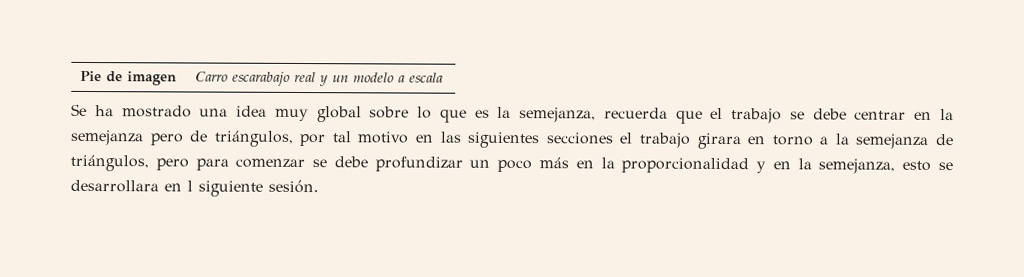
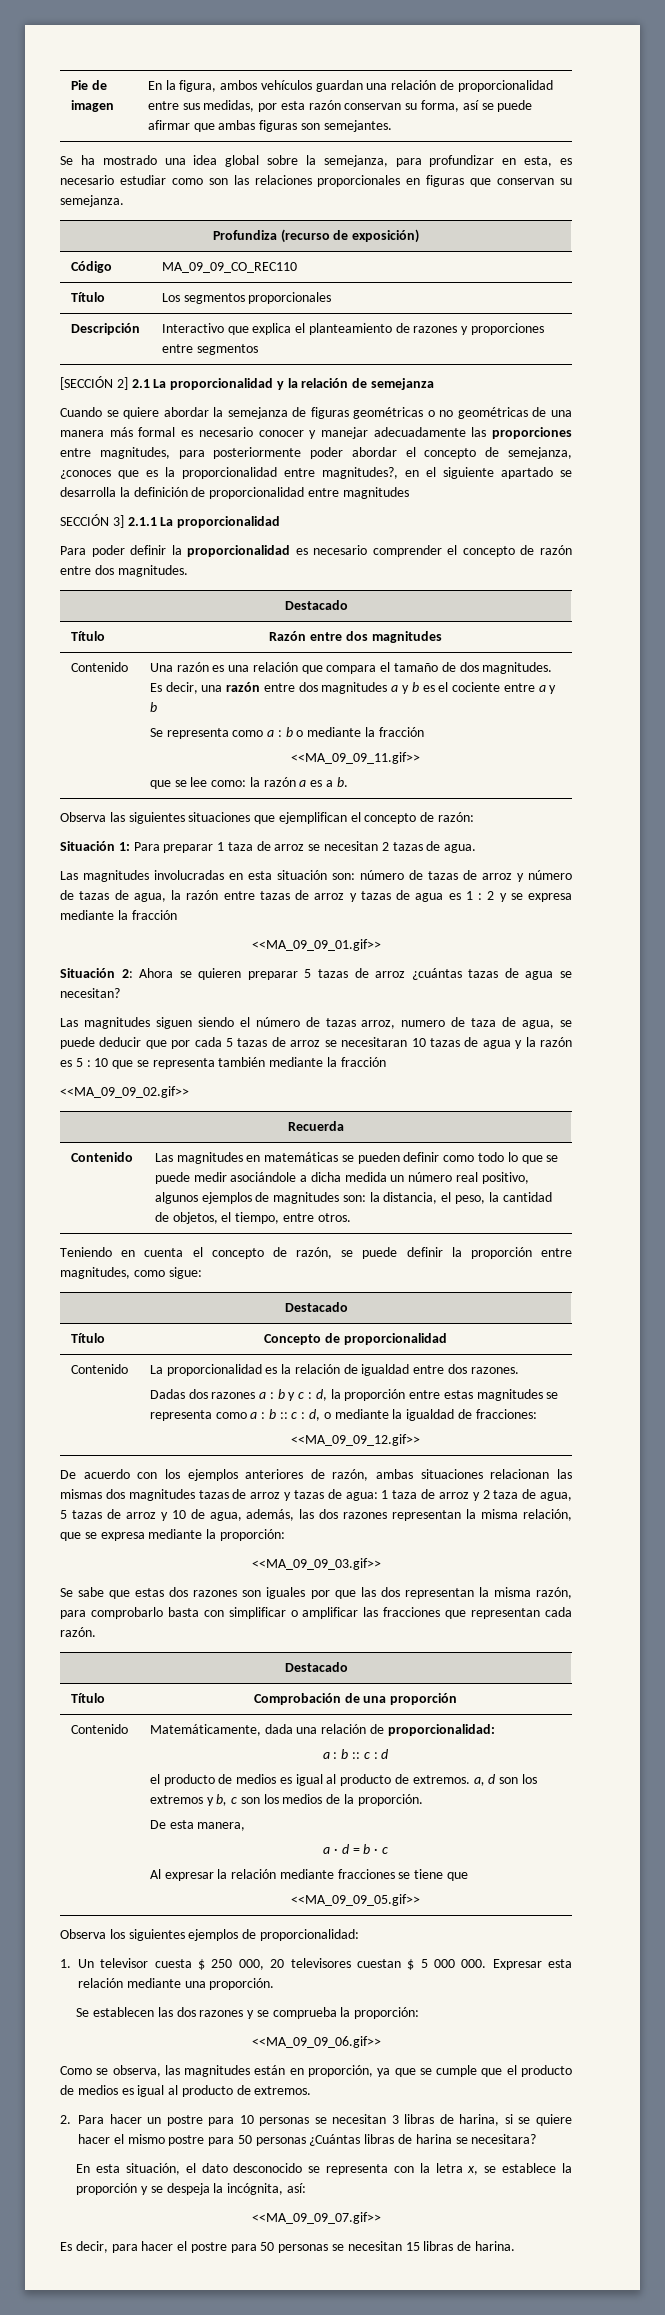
- Pie de imagen | Carro escarabajo real y un modelo a escala
+ Pie de imagen | En la figura, ambos vehículos guardan una relación de proporcionalidad entre sus medidas, por esta razón conservan su forma, así se puede afirmar que ambas figuras son semejantes.
- Se ha mostrado una idea muy global sobre lo que es la semejanza, recuerda que el trabajo se debe centrar en la semejanza pero de triángulos, por tal motivo en las siguientes secciones el trabajo girara en torno a la semejanza de triángulos, pero para comenzar se debe profundizar un poco más en la proporcionalidad y en la semejanza, esto se desarrollara en l siguiente sesión.
+ Se ha mostrado una idea global sobre la semejanza, para profundizar en esta, es necesario estudiar como son las relaciones proporcionales en figuras que conservan su semejanza.
+ Profundiza (recurso de exposición)
+ Código | MA_09_09_CO_REC110
+ Título | Los segmentos proporcionales
+ Descripción | Interactivo que explica el planteamiento de razones y proporciones entre segmentos
+ [SECCIÓN 2] 2.1 La proporcionalidad y la relación de semejanza
+ Cuando se quiere abordar la semejanza de figuras geométricas o no geométricas de una manera más formal es necesario conocer y manejar adecuadamente las proporciones entre magnitudes, para posteriormente poder abordar el concepto de semejanza, ¿conoces que es la proporcionalidad entre magnitudes?, en el siguiente apartado se desarrolla la definición de proporcionalidad entre magnitudes
+ SECCIÓN 3] 2.1.1 La proporcionalidad
+ Para poder definir la proporcionalidad es necesario comprender el concepto de razón entre dos magnitudes.
+ Destacado
+ Título | Razón entre dos magnitudes
+ Contenido | Una razón es una relación que compara el tamaño de dos magnitudes. Es decir, una razón entre dos magnitudes a y b es el cociente entre a y b
+ Se representa como a : b o mediante la fracción
+ <<MA_09_09_11.gif>>
+ que se lee como: la razón a es a b.
+ Observa las siguientes situaciones que ejemplifican el concepto de razón:
+ Situación 1: Para preparar 1 taza de arroz se necesitan 2 tazas de agua.
+ Las magnitudes involucradas en esta situación son: número de tazas de arroz y número de tazas de agua, la razón entre tazas de arroz y tazas de agua es 1 : 2 y se expresa mediante la fracción
+ <<MA_09_09_01.gif>>
+ Situación 2: Ahora se quieren preparar 5 tazas de arroz ¿cuántas tazas de agua se necesitan?
+ Las magnitudes siguen siendo el número de tazas arroz, numero de taza de agua, se puede deducir que por cada 5 tazas de arroz se necesitaran 10 tazas de agua y la razón es 5 : 10 que se representa también mediante la fracción
+ <<MA_09_09_02.gif>>
+ Recuerda
+ Contenido | Las magnitudes en matemáticas se pueden definir como todo lo que se puede medir asociándole a dicha medida un número real positivo, algunos ejemplos de magnitudes son: la distancia, el peso, la cantidad de objetos, el tiempo, entre otros.
+ Teniendo en cuenta el concepto de razón, se puede definir la proporción entre magnitudes, como sigue:
+ Destacado
+ Título | Concepto de proporcionalidad
+ Contenido | La proporcionalidad es la relación de igualdad entre dos razones.
+ Dadas dos razones a : b y c : d, la proporción entre estas magnitudes se representa como a : b :: c : d, o mediante la igualdad de fracciones:
+ <<MA_09_09_12.gif>>
+ De acuerdo con los ejemplos anteriores de razón, ambas situaciones relacionan las mismas dos magnitudes tazas de arroz y tazas de agua: 1 taza de arroz y 2 taza de agua, 5 tazas de arroz y 10 de agua, además, las dos razones representan la misma relación, que se expresa mediante la proporción:
+ <<MA_09_09_03.gif>>
+ Se sabe que estas dos razones son iguales por que las dos representan la misma razón, para comprobarlo basta con simplificar o amplificar las fracciones que representan cada razón.
+ Destacado
+ Título | Comprobación de una proporción
+ Contenido | Matemáticamente, dada una relación de proporcionalidad:
+ a : b :: c : d
+ el producto de medios es igual al producto de extremos. a, d son los extremos y b, c son los medios de la proporción.
+ De esta manera,
+ a · d = b · c
+ Al expresar la relación mediante fracciones se tiene que
+ <<MA_09_09_05.gif>>
+ Observa los siguientes ejemplos de proporcionalidad:
+ 1. Un televisor cuesta $ 250 000, 20 televisores cuestan $ 5 000 000. Expresar esta relación mediante una proporción.
+ Se establecen las dos razones y se comprueba la proporción:
+ <<MA_09_09_06.gif>>
+ Como se observa, las magnitudes están en proporción, ya que se cumple que el producto de medios es igual al producto de extremos.
+ 2. Para hacer un postre para 10 personas se necesitan 3 libras de harina, si se quiere hacer el mismo postre para 50 personas ¿Cuántas libras de harina se necesitara?
+ En esta situación, el dato desconocido se representa con la letra x, se establece la proporción y se despeja la incógnita, así:
+ <<MA_09_09_07.gif>>
+ Es decir, para hacer el postre para 50 personas se necesitan 15 libras de harina.

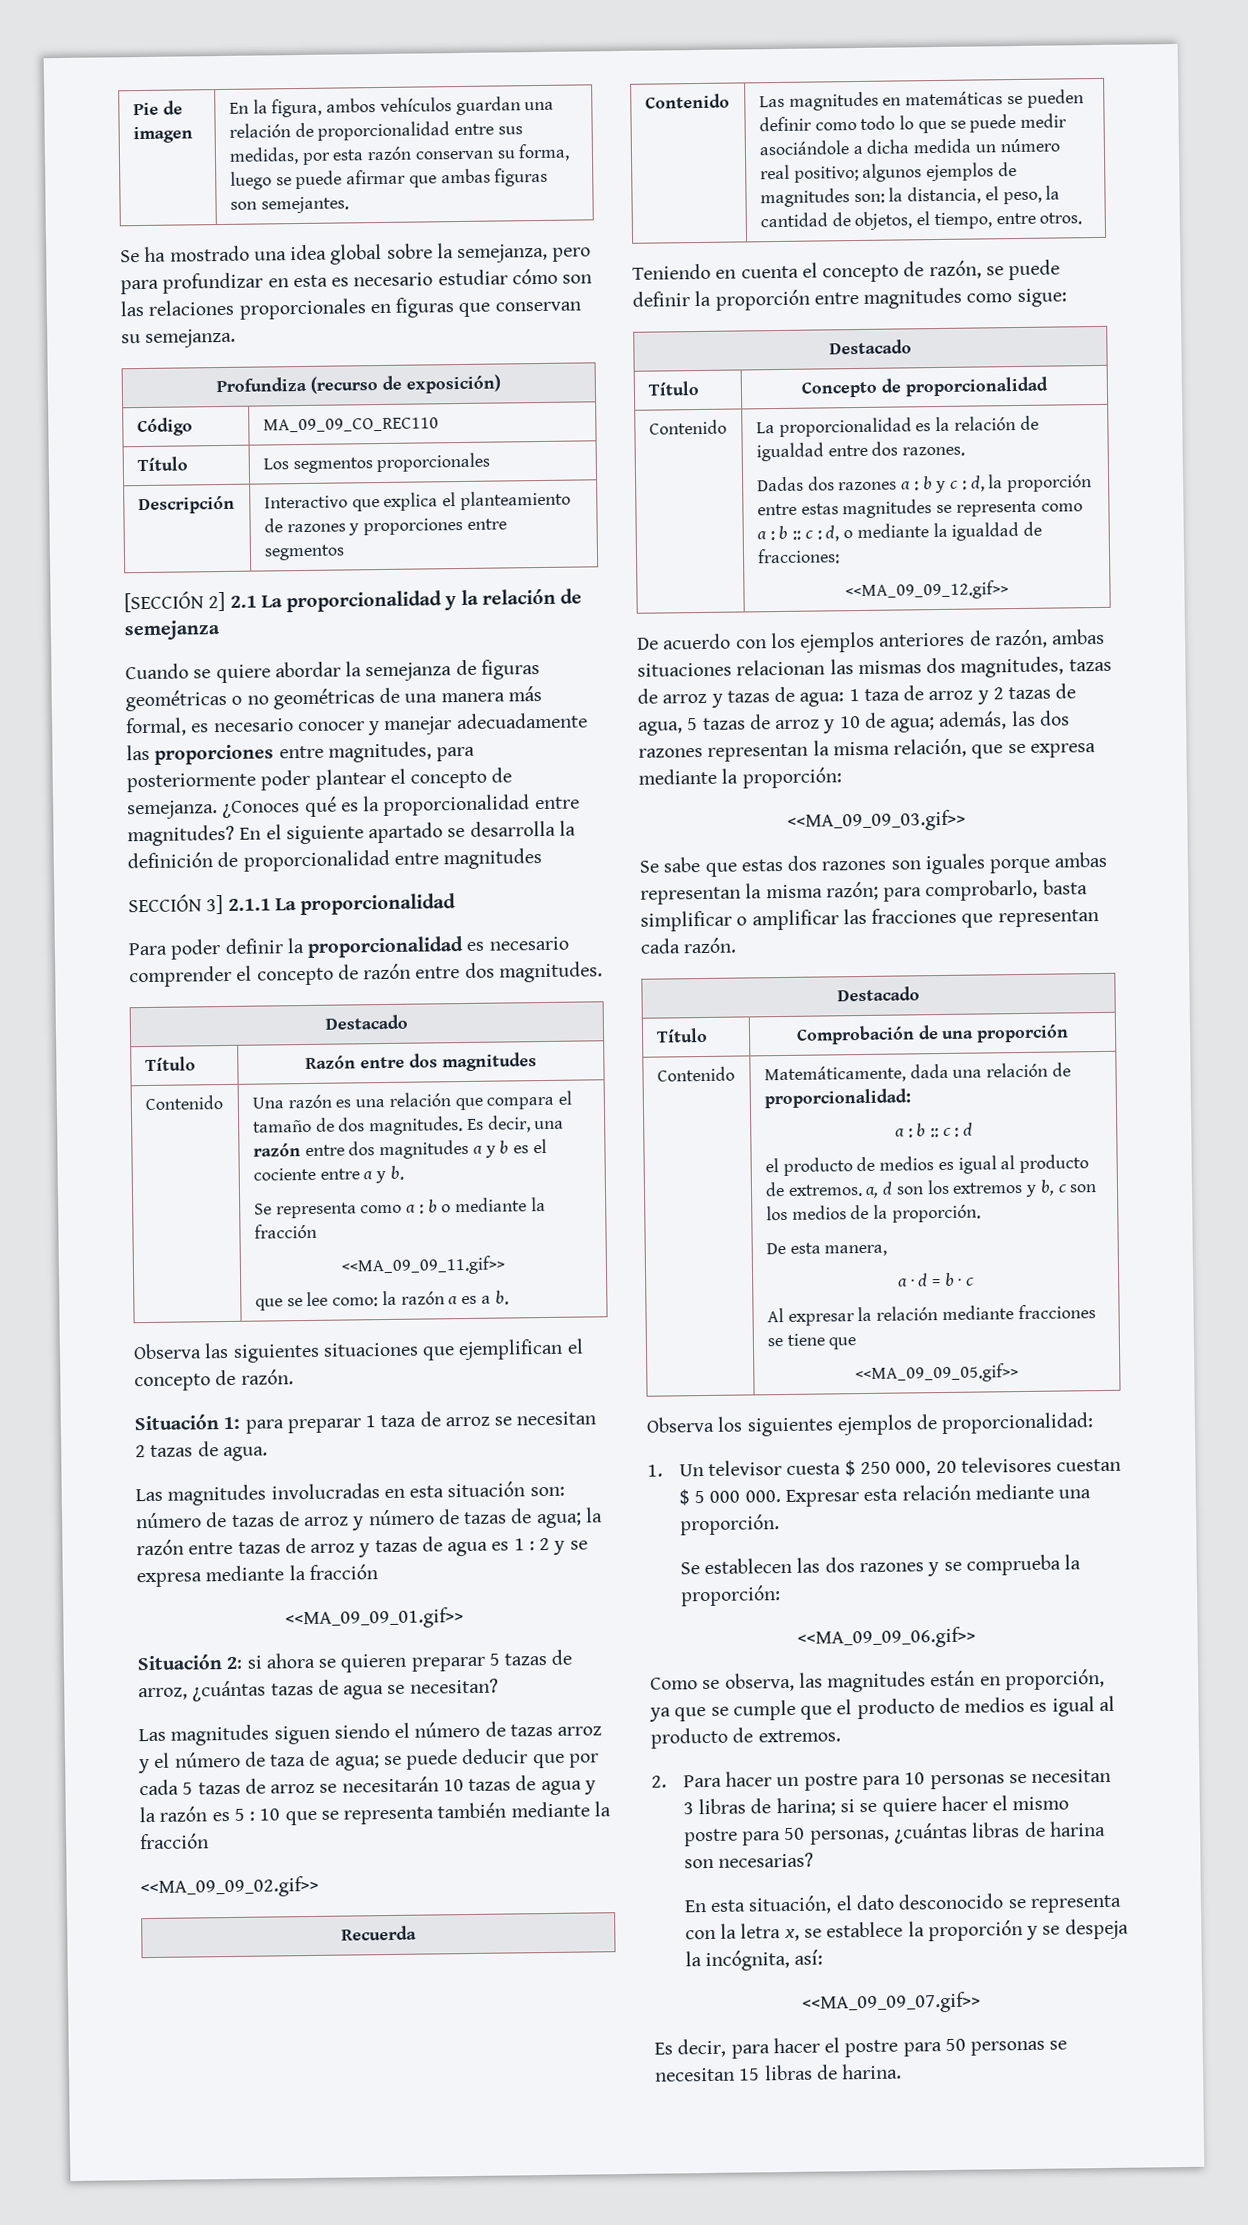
- Pie de imagen | En la figura, ambos vehículos guardan una relación de proporcionalidad entre sus medidas, por esta razón conservan su forma, así se puede afirmar que ambas figuras son semejantes.
+ Pie de imagen | En la figura, ambos vehículos guardan una relación de proporcionalidad entre sus medidas, por esta razón conservan su forma, luego se puede afirmar que ambas figuras son semejantes.
- Se ha mostrado una idea global sobre la semejanza, para profundizar en esta, es necesario estudiar como son las relaciones proporcionales en figuras que conservan su semejanza.
+ Se ha mostrado una idea global sobre la semejanza, pero para profundizar en esta es necesario estudiar cómo son las relaciones proporcionales en figuras que conservan su semejanza.
- Cuando se quiere abordar la semejanza de figuras geométricas o no geométricas de una manera más formal es necesario conocer y manejar adecuadamente las proporciones entre magnitudes, para posteriormente poder abordar el concepto de semejanza, ¿conoces que es la proporcionalidad entre magnitudes?, en el siguiente apartado se desarrolla la definición de proporcionalidad entre magnitudes
+ Cuando se quiere abordar la semejanza de figuras geométricas o no geométricas de una manera más formal, es necesario conocer y manejar adecuadamente las proporciones entre magnitudes, para posteriormente poder plantear el concepto de semejanza. ¿Conoces qué es la proporcionalidad entre magnitudes? En el siguiente apartado se desarrolla la definición de proporcionalidad entre magnitudes
- Es decir, una razón entre dos magnitudes a y b es el cociente entre a y b
+ Es decir, una razón entre dos magnitudes a y b es el cociente entre a y b.
- Observa las siguientes situaciones que ejemplifican el concepto de razón:
+ Observa las siguientes situaciones que ejemplifican el concepto de razón.
- Situación 1: Para preparar 1 taza de arroz se necesitan 2 tazas de agua.
+ Situación 1: para preparar 1 taza de arroz se necesitan 2 tazas de agua.
- Las magnitudes involucradas en esta situación son: número de tazas de arroz y número de tazas de agua, la razón entre tazas de arroz y tazas de agua es 1 : 2 y se expresa mediante la fracción
+ Las magnitudes involucradas en esta situación son: número de tazas de arroz y número de tazas de agua; la razón entre tazas de arroz y tazas de agua es 1 : 2 y se expresa mediante la fracción
- Situación 2: Ahora se quieren preparar 5 tazas de arroz ¿cuántas tazas de agua se necesitan?
+ Situación 2: si ahora se quieren preparar 5 tazas de arroz, ¿cuántas tazas de agua se necesitan?
- Las magnitudes siguen siendo el número de tazas arroz, numero de taza de agua, se puede deducir que por cada 5 tazas de arroz se necesitaran 10 tazas de agua y la razón es 5 : 10 que se representa también mediante la fracción
+ Las magnitudes siguen siendo el número de tazas arroz y el número de taza de agua; se puede deducir que por cada 5 tazas de arroz se necesitarán 10 tazas de agua y la razón es 5 : 10 que se representa también mediante la fracción
- Contenido | Las magnitudes en matemáticas se pueden definir como todo lo que se puede medir asociándole a dicha medida un número real positivo, algunos ejemplos de magnitudes son: la distancia, el peso, la cantidad de objetos, el tiempo, entre otros.
+ Contenido | Las magnitudes en matemáticas se pueden definir como todo lo que se puede medir asociándole a dicha medida un número real positivo; algunos ejemplos de magnitudes son: la distancia, el peso, la cantidad de objetos, el tiempo, entre otros.
- Teniendo en cuenta el concepto de razón, se puede definir la proporción entre magnitudes, como sigue:
+ Teniendo en cuenta el concepto de razón, se puede definir la proporción entre magnitudes como sigue:
- De acuerdo con los ejemplos anteriores de razón, ambas situaciones relacionan las mismas dos magnitudes tazas de arroz y tazas de agua: 1 taza de arroz y 2 taza de agua, 5 tazas de arroz y 10 de agua, además, las dos razones representan la misma relación, que se expresa mediante la proporción:
+ De acuerdo con los ejemplos anteriores de razón, ambas situaciones relacionan las mismas dos magnitudes, tazas de arroz y tazas de agua: 1 taza de arroz y 2 tazas de agua, 5 tazas de arroz y 10 de agua; además, las dos razones representan la misma relación, que se expresa mediante la proporción:
- Se sabe que estas dos razones son iguales por que las dos representan la misma razón, para comprobarlo basta con simplificar o amplificar las fracciones que representan cada razón.
+ Se sabe que estas dos razones son iguales porque ambas representan la misma razón; para comprobarlo, basta simplificar o amplificar las fracciones que representan cada razón.
- 2. Para hacer un postre para 10 personas se necesitan 3 libras de harina, si se quiere hacer el mismo postre para 50 personas ¿Cuántas libras de harina se necesitara?
+ 2. Para hacer un postre para 10 personas se necesitan 3 libras de harina; si se quiere hacer el mismo postre para 50 personas, ¿cuántas libras de harina son necesarias?

